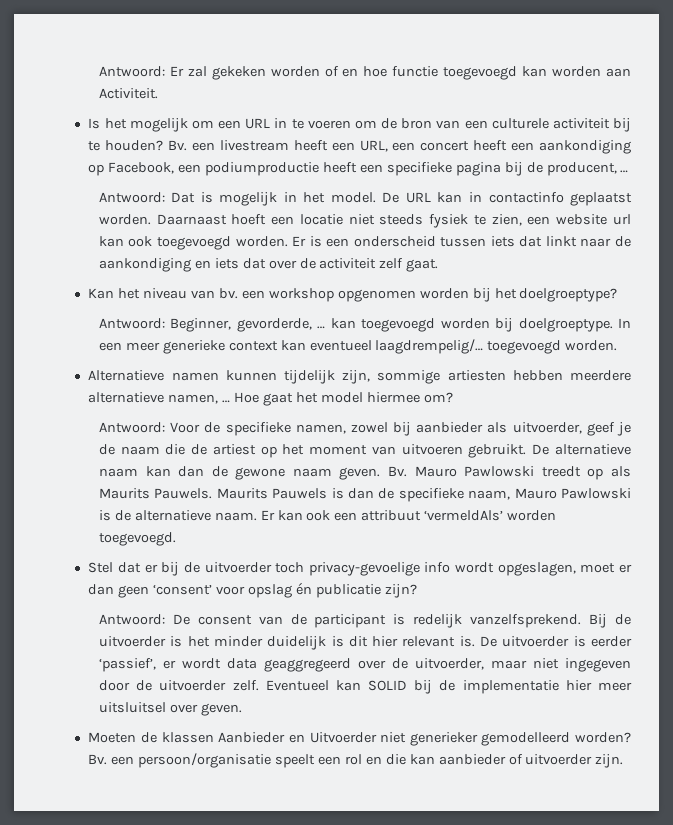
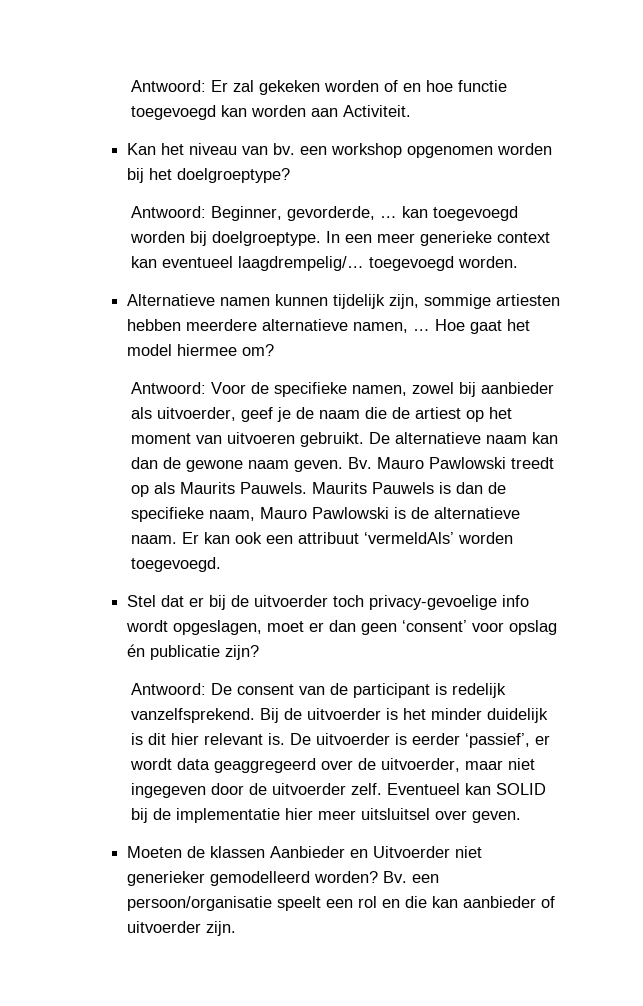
- Is het mogelijk om een URL in te voeren om de bron van een culturele activiteit bij te houden? Bv. een livestream heeft een URL, een concert heeft een aankondiging op Facebook, een podiumproductie heeft een specifieke pagina bij de producent, …
- Antwoord: Dat is mogelijk in het model. De URL kan in contactinfo geplaatst worden. Daarnaast hoeft een locatie niet steeds fysiek te zien, een website url kan ook toegevoegd worden. Er is een onderscheid tussen iets dat linkt naar de aankondiging en iets dat over de activiteit zelf gaat.

